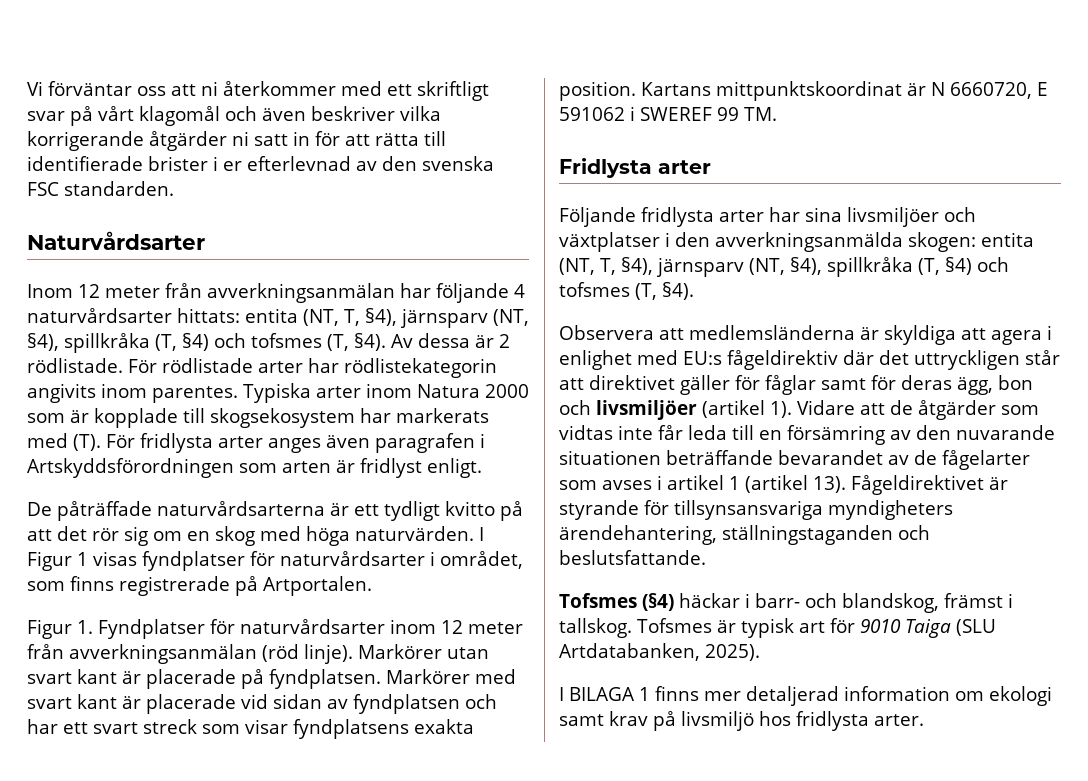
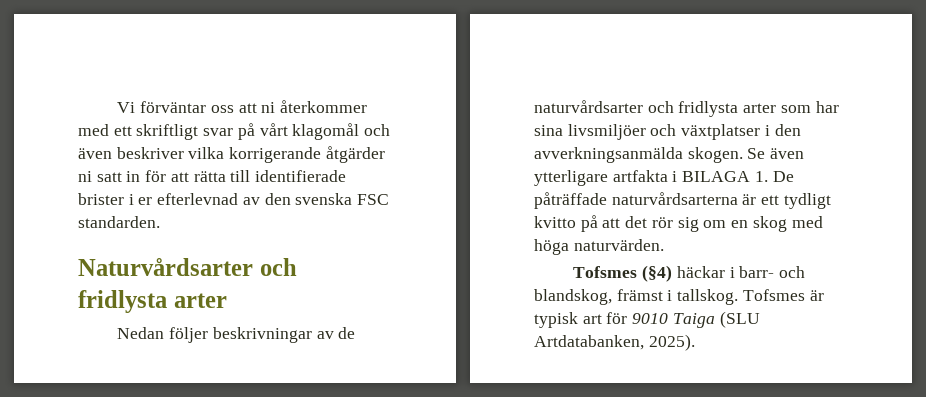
- Naturvårdsarter
- Inom 12 meter från avverkningsanmälan har följande 4 naturvårdsarter hittats: entita (NT, T, §4), järnsparv (NT, §4), spillkråka (T, §4) och tofsmes (T, §4). Av dessa är 2 rödlistade. För rödlistade arter har rödlistekategorin angivits inom parentes. Typiska arter inom Natura 2000 som är kopplade till skogsekosystem har markerats med (T). För fridlysta arter anges även paragrafen i Artskyddsförordningen som arten är fridlyst enligt.
- De påträffade naturvårdsarterna är ett tydligt kvitto på att det rör sig om en skog med höga naturvärden. I Figur 1 visas fyndplatser för naturvårdsarter i området, som finns registrerade på Artportalen.
- Figur 1. Fyndplatser för naturvårdsarter inom 12 meter från avverkningsanmälan (röd linje). Markörer utan svart kant är placerade på fyndplatsen. Markörer med svart kant är placerade vid sidan av fyndplatsen och har ett svart streck som visar fyndplatsens exakta position. Kartans mittpunktskoordinat är N 6660720, E 591062 i SWEREF 99 TM.
- Fridlysta arter
- Följande fridlysta arter har sina livsmiljöer och växtplatser i den avverkningsanmälda skogen: entita (NT, T, §4), järnsparv (NT, §4), spillkråka (T, §4) och tofsmes (T, §4).
- Observera att medlemsländerna är skyldiga att agera i enlighet med EU:s fågeldirektiv där det uttryckligen står att direktivet gäller för fåglar samt för deras ägg, bon och livsmiljöer (artikel 1). Vidare att de åtgärder som vidtas inte får leda till en försämring av den nuvarande situationen beträffande bevarandet av de fågelarter som avses i artikel 1 (artikel 13). Fågeldirektivet är styrande för tillsynsansvariga myndigheters ärendehantering, ställningstaganden och beslutsfattande.
+ Naturvårdsarter och fridlysta arter
+ Nedan följer beskrivningar av de naturvårdsarter och fridlysta arter som har sina livsmiljöer och växtplatser i den avverkningsanmälda skogen. Se även ytterligare artfakta i BILAGA 1. De påträffade naturvårdsarterna är ett tydligt kvitto på att det rör sig om en skog med höga naturvärden.
- I BILAGA 1 finns mer detaljerad information om ekologi samt krav på livsmiljö hos fridlysta arter.

